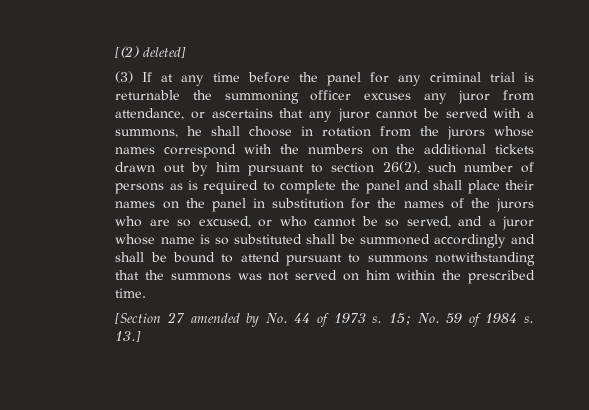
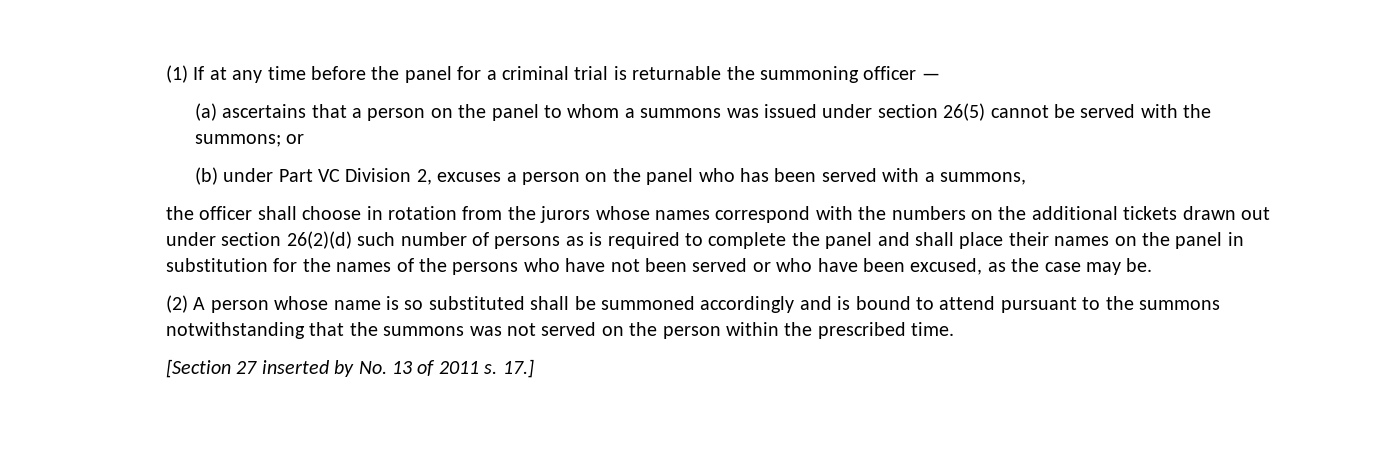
- [(2) deleted]
- (3) If at any time before the panel for any criminal trial is returnable the summoning officer excuses any juror from attendance, or ascertains that any juror cannot be served with a summons, he shall choose in rotation from the jurors whose names correspond with the numbers on the additional tickets drawn out by him pursuant to section 26(2), such number of persons as is required to complete the panel and shall place their names on the panel in substitution for the names of the jurors who are so excused, or who cannot be so served, and a juror whose name is so substituted shall be summoned accordingly and shall be bound to attend pursuant to summons notwithstanding that the summons was not served on him within the prescribed time.
+ (1) If at any time before the panel for a criminal trial is returnable the summoning officer —
+ (a) ascertains that a person on the panel to whom a summons was issued under section 26(5) cannot be served with the summons; or
+ (b) under Part VC Division 2, excuses a person on the panel who has been served with a summons,
+ the officer shall choose in rotation from the jurors whose names correspond with the numbers on the additional tickets drawn out under section 26(2)(d) such number of persons as is required to complete the panel and shall place their names on the panel in substitution for the names of the persons who have not been served or who have been excused, as the case may be.
+ (2) A person whose name is so substituted shall be summoned accordingly and is bound to attend pursuant to the summons notwithstanding that the summons was not served on the person within the prescribed time.
- [Section 27 amended by No. 44 of 1973 s. 15; No. 59 of 1984 s. 13.]
+ [Section 27 inserted by No. 13 of 2011 s. 17.]

